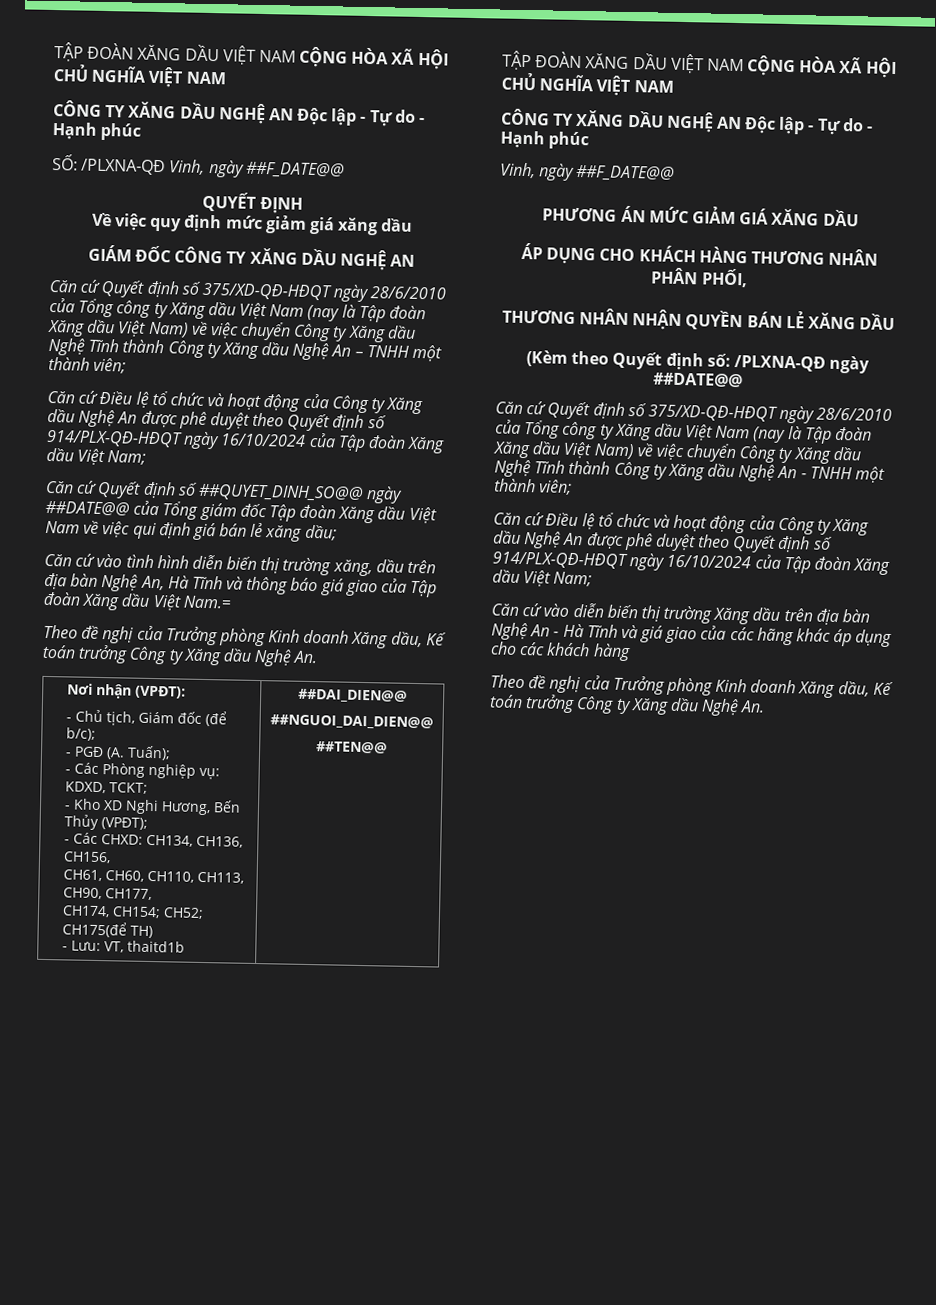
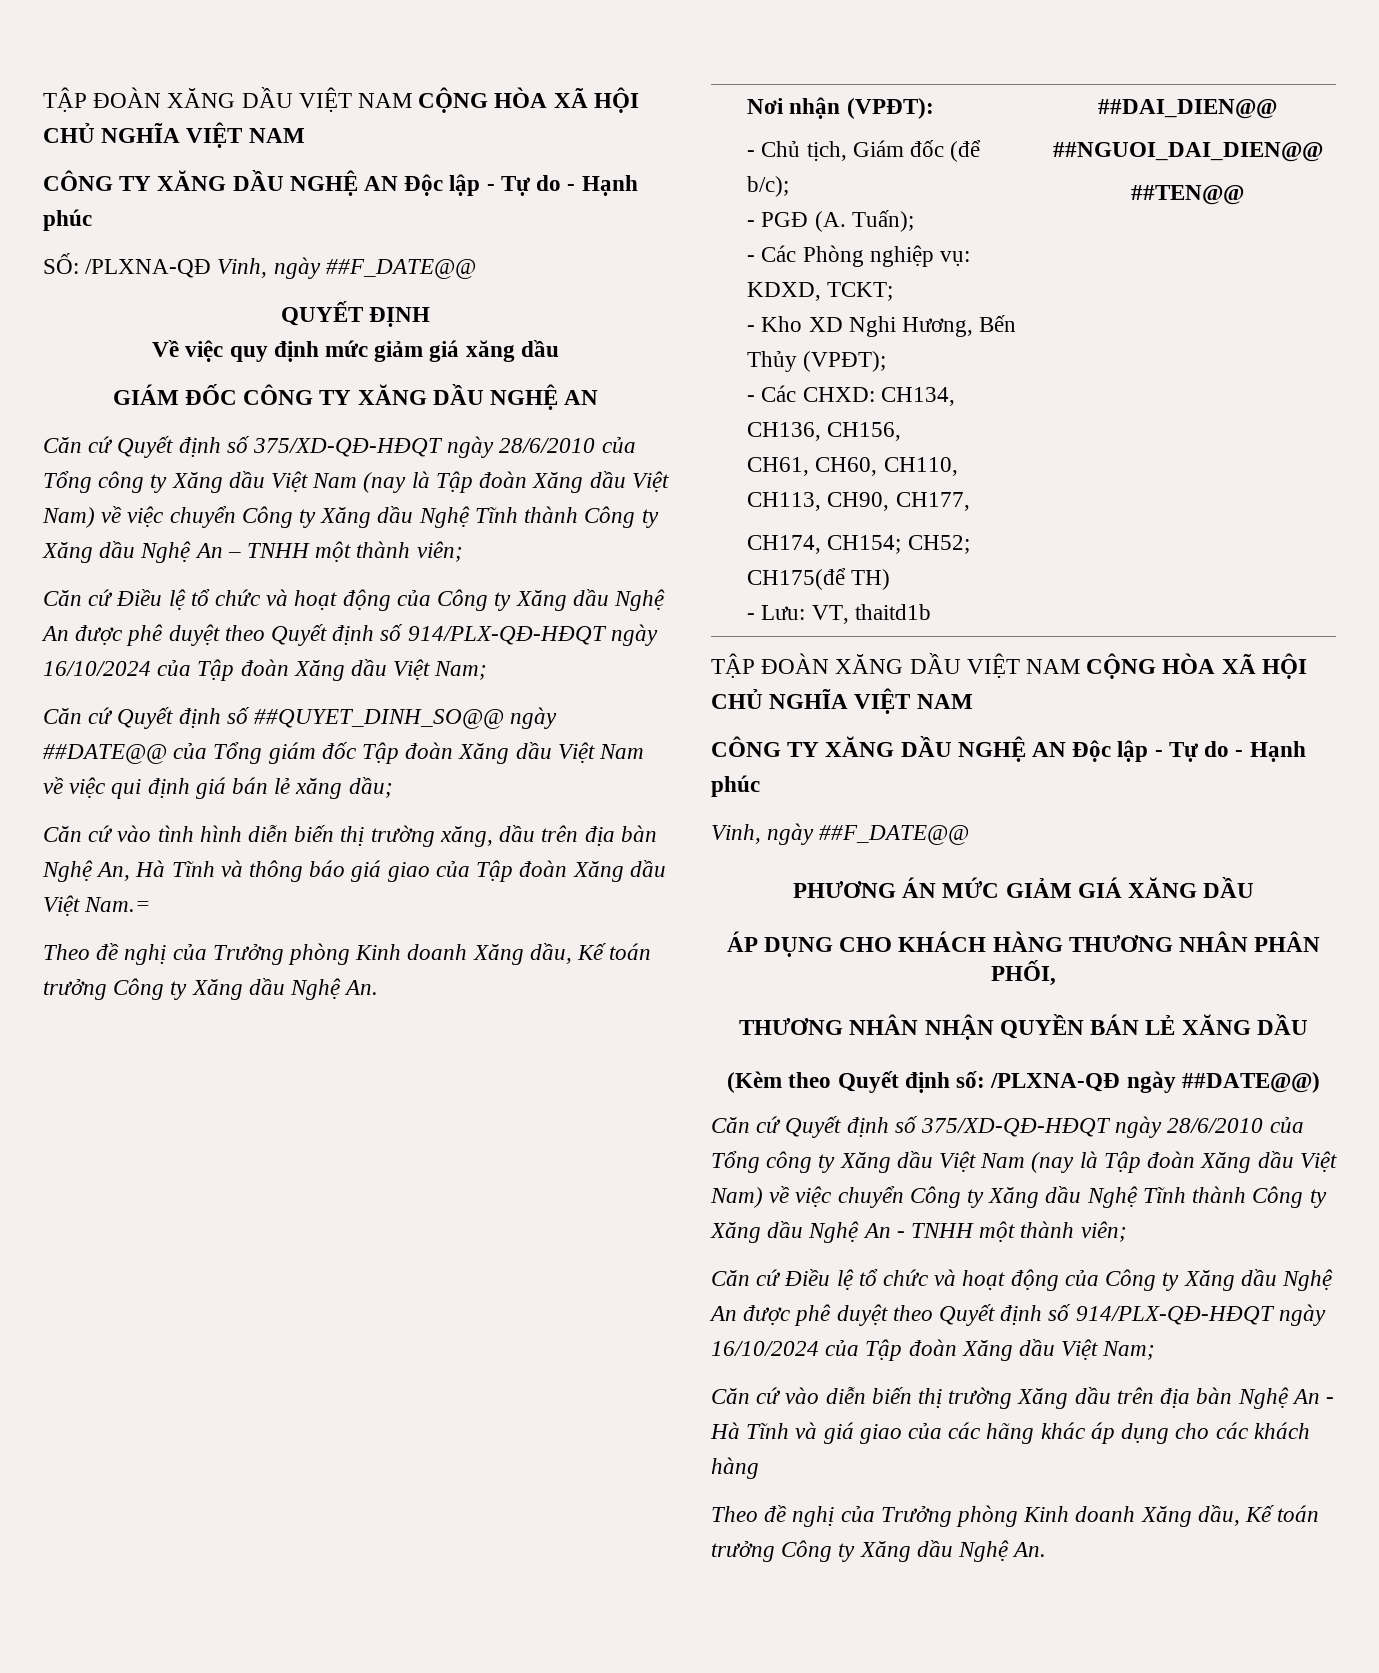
- (Kèm theo Quyết định số: /PLXNA-QĐ ngày ##DATE@@
+ (Kèm theo Quyết định số: /PLXNA-QĐ ngày ##DATE@@)

